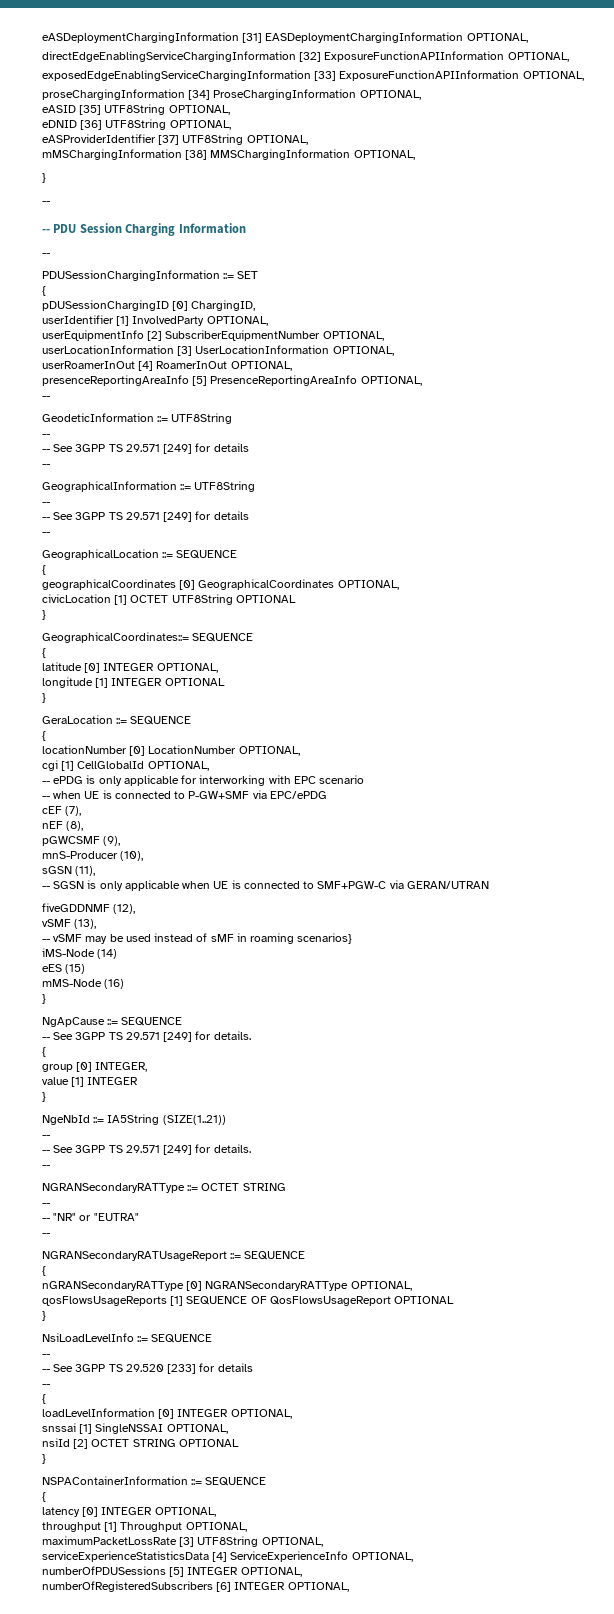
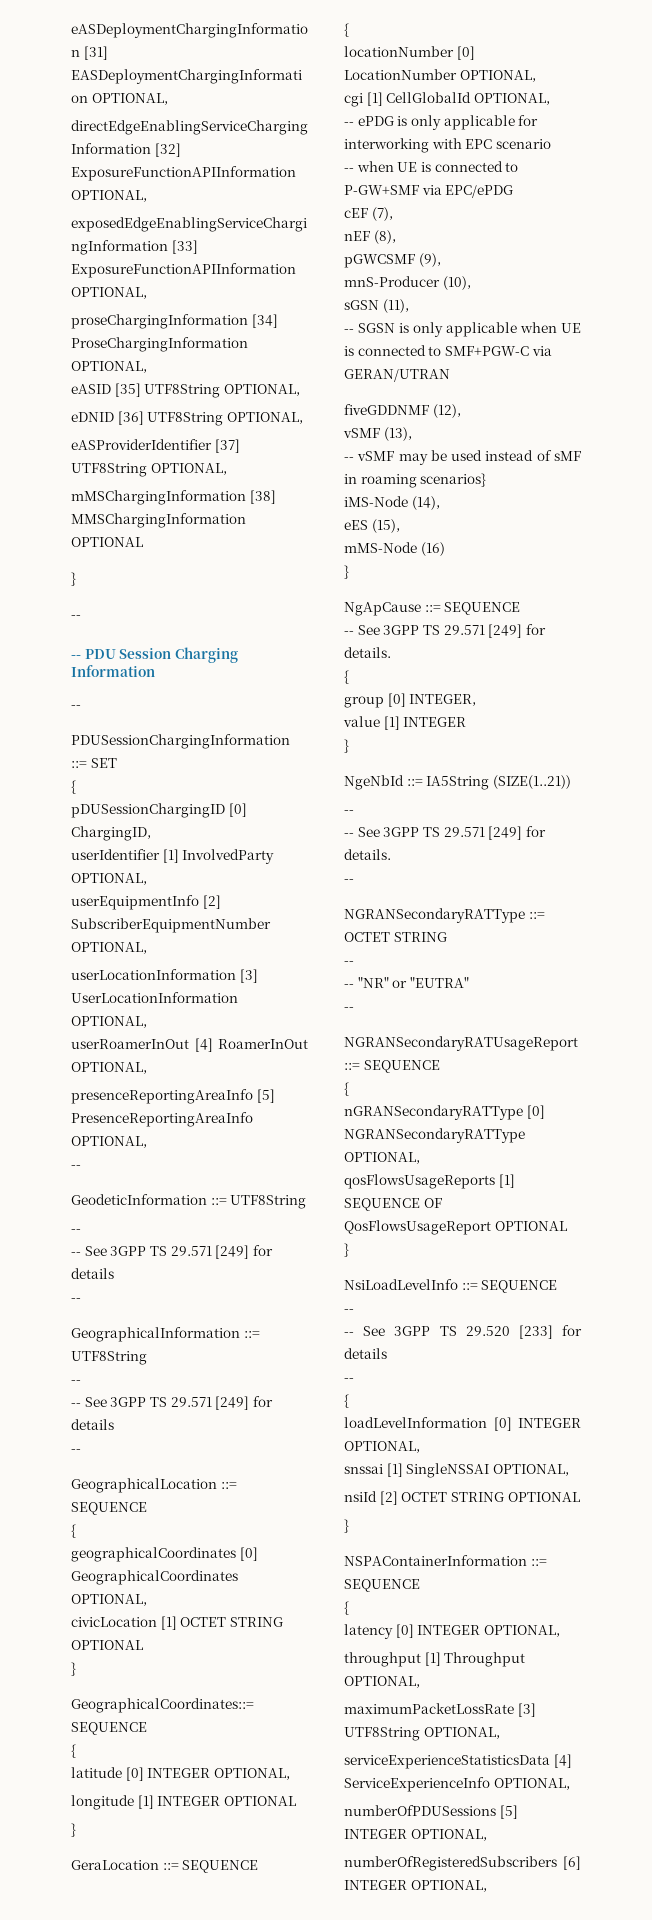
- mMSChargingInformation [38] MMSChargingInformation OPTIONAL,
+ mMSChargingInformation [38] MMSChargingInformation OPTIONAL
- civicLocation [1] OCTET UTF8String OPTIONAL
+ civicLocation [1] OCTET STRING OPTIONAL
- iMS-Node (14)
+ iMS-Node (14),
- eES (15)
+ eES (15),

